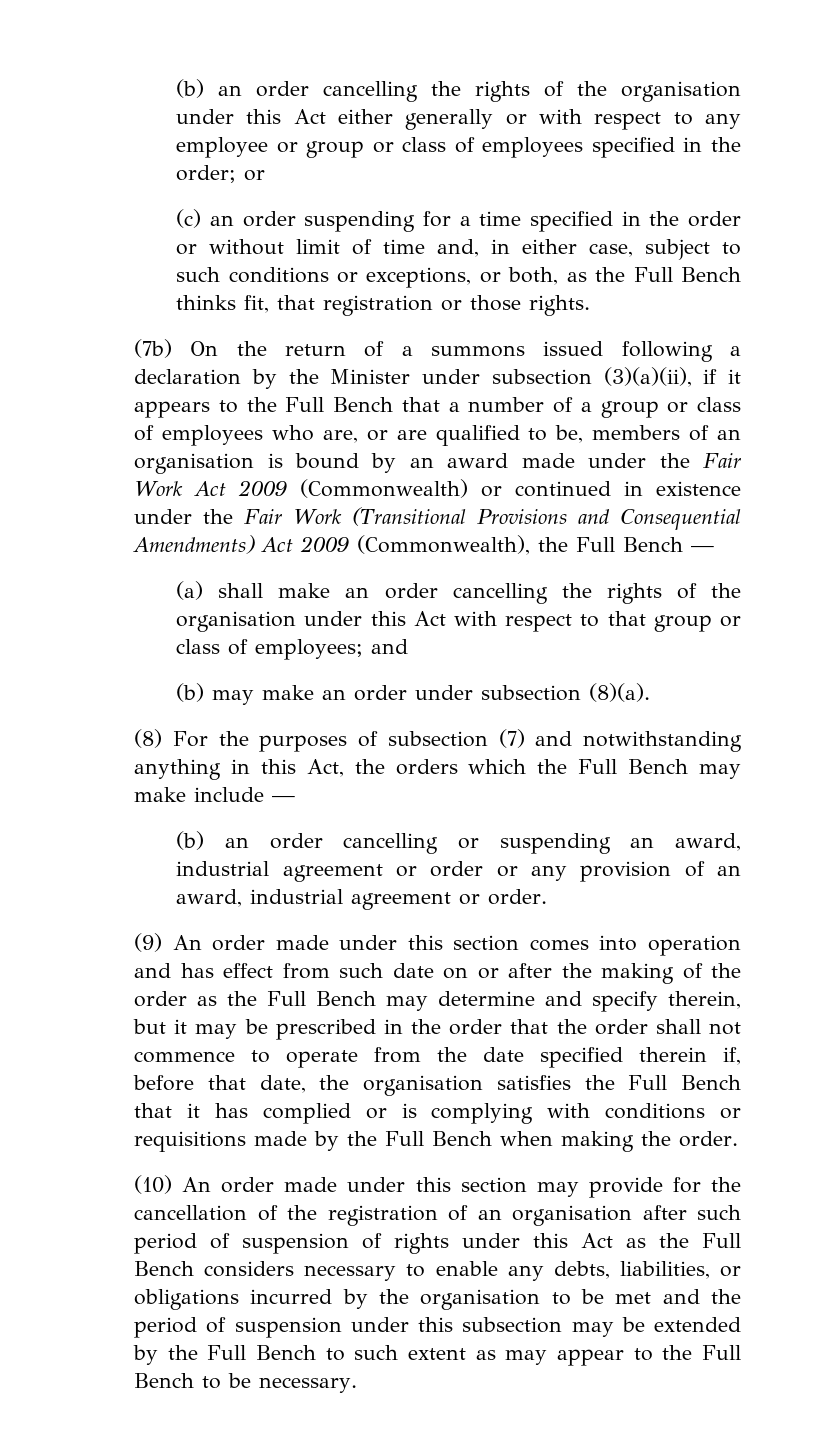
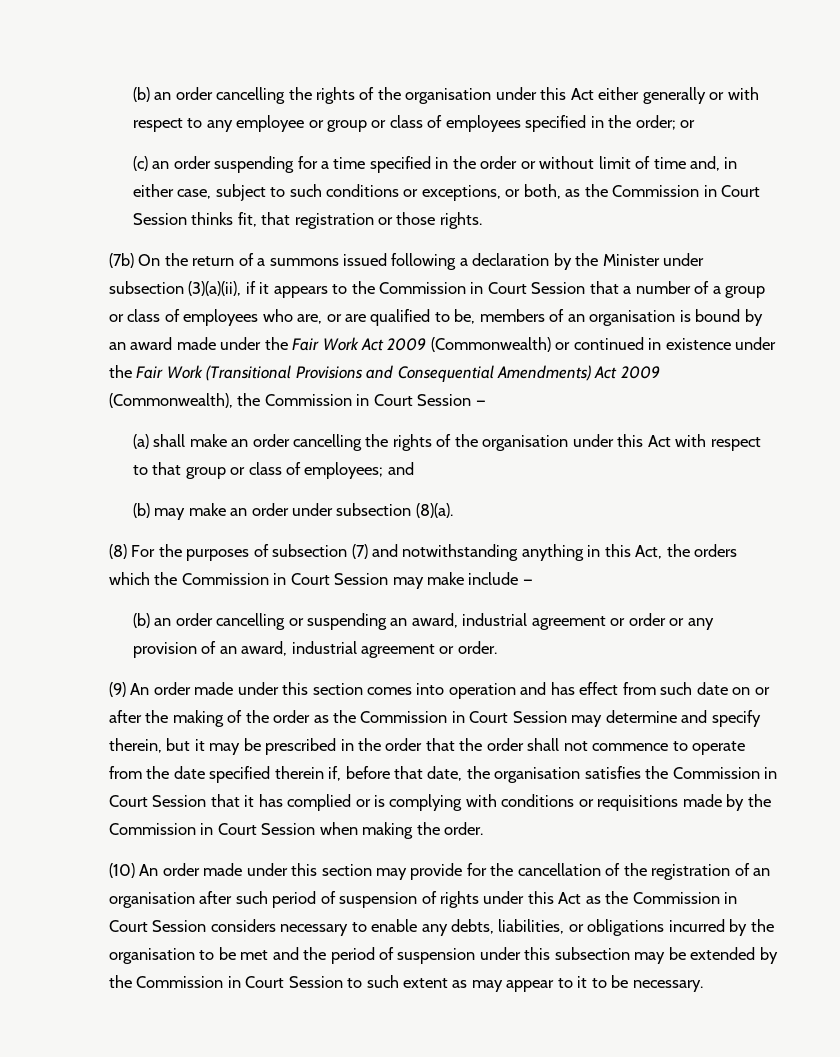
- (c) an order suspending for a time specified in the order or without limit of time and, in either case, subject to such conditions or exceptions, or both, as the Full Bench thinks fit, that registration or those rights.
+ (c) an order suspending for a time specified in the order or without limit of time and, in either case, subject to such conditions or exceptions, or both, as the Commission in Court Session thinks fit, that registration or those rights.
- (7b) On the return of a summons issued following a declaration by the Minister under subsection (3)(a)(ii), if it appears to the Full Bench that a number of a group or class of employees who are, or are qualified to be, members of an organisation is bound by an award made under the Fair Work Act 2009 (Commonwealth) or continued in existence under the Fair Work (Transitional Provisions and Consequential Amendments) Act 2009 (Commonwealth), the Full Bench —
+ (7b) On the return of a summons issued following a declaration by the Minister under subsection (3)(a)(ii), if it appears to the Commission in Court Session that a number of a group or class of employees who are, or are qualified to be, members of an organisation is bound by an award made under the Fair Work Act 2009 (Commonwealth) or continued in existence under the Fair Work (Transitional Provisions and Consequential Amendments) Act 2009 (Commonwealth), the Commission in Court Session —
- (8) For the purposes of subsection (7) and notwithstanding anything in this Act, the orders which the Full Bench may make include —
+ (8) For the purposes of subsection (7) and notwithstanding anything in this Act, the orders which the Commission in Court Session may make include —
- (9) An order made under this section comes into operation and has effect from such date on or after the making of the order as the Full Bench may determine and specify therein, but it may be prescribed in the order that the order shall not commence to operate from the date specified therein if, before that date, the organisation satisfies the Full Bench that it has complied or is complying with conditions or requisitions made by the Full Bench when making the order.
+ (9) An order made under this section comes into operation and has effect from such date on or after the making of the order as the Commission in Court Session may determine and specify therein, but it may be prescribed in the order that the order shall not commence to operate from the date specified therein if, before that date, the organisation satisfies the Commission in Court Session that it has complied or is complying with conditions or requisitions made by the Commission in Court Session when making the order.
- (10) An order made under this section may provide for the cancellation of the registration of an organisation after such period of suspension of rights under this Act as the Full Bench considers necessary to enable any debts, liabilities, or obligations incurred by the organisation to be met and the period of suspension under this subsection may be extended by the Full Bench to such extent as may appear to the Full Bench to be necessary.
+ (10) An order made under this section may provide for the cancellation of the registration of an organisation after such period of suspension of rights under this Act as the Commission in Court Session considers necessary to enable any debts, liabilities, or obligations incurred by the organisation to be met and the period of suspension under this subsection may be extended by the Commission in Court Session to such extent as may appear to it to be necessary.

